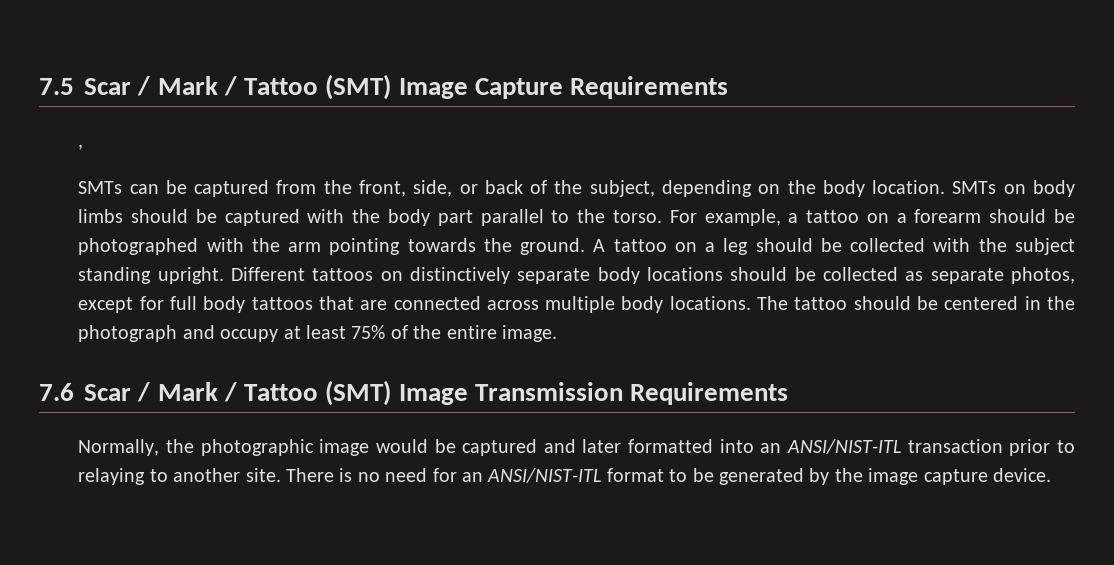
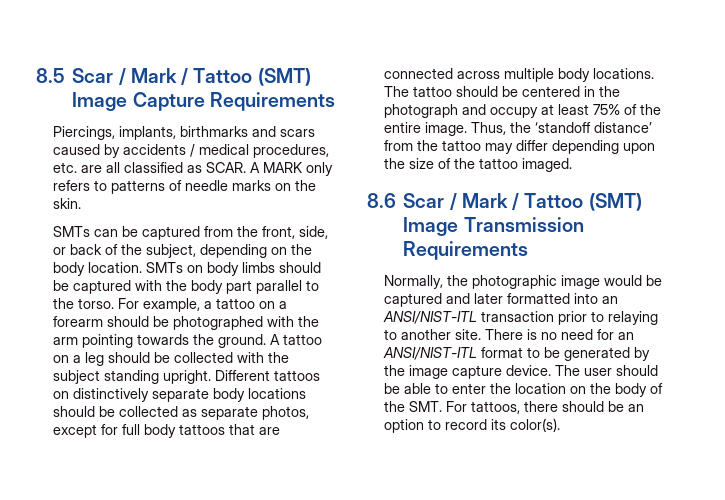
- 7.5 Scar / Mark / Tattoo (SMT) Image Capture Requirements
+ 8.5 Scar / Mark / Tattoo (SMT) Image Capture Requirements
- ,
+ Piercings, implants, birthmarks and scars caused by accidents / medical procedures, etc. are all classified as SCAR. A MARK only refers to patterns of needle marks on the skin.
- The tattoo should be centered in the photograph and occupy at least 75% of the entire image.
- 7.6 Scar / Mark / Tattoo (SMT) Image Transmission Requirements
+ The tattoo should be centered in the photograph and occupy at least 75% of the entire image. Thus, the ‘standoff distance’ from the tattoo may differ depending upon the size of the tattoo imaged.
+ 8.6 Scar / Mark / Tattoo (SMT) Image Transmission Requirements
+ The user should be able to enter the location on the body of the SMT. For tattoos, there should be an option to record its color(s).

